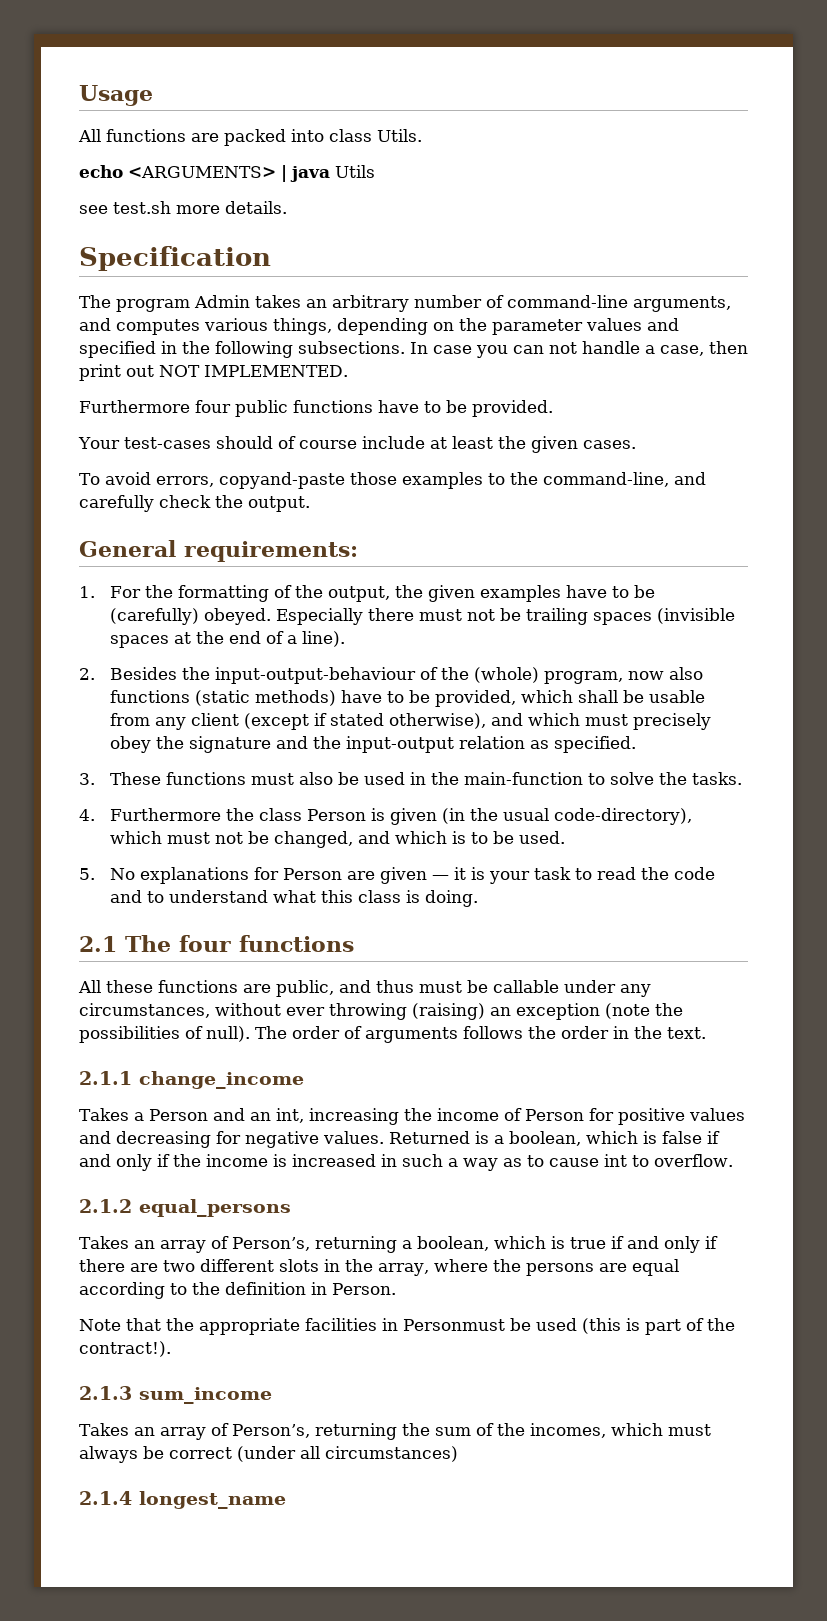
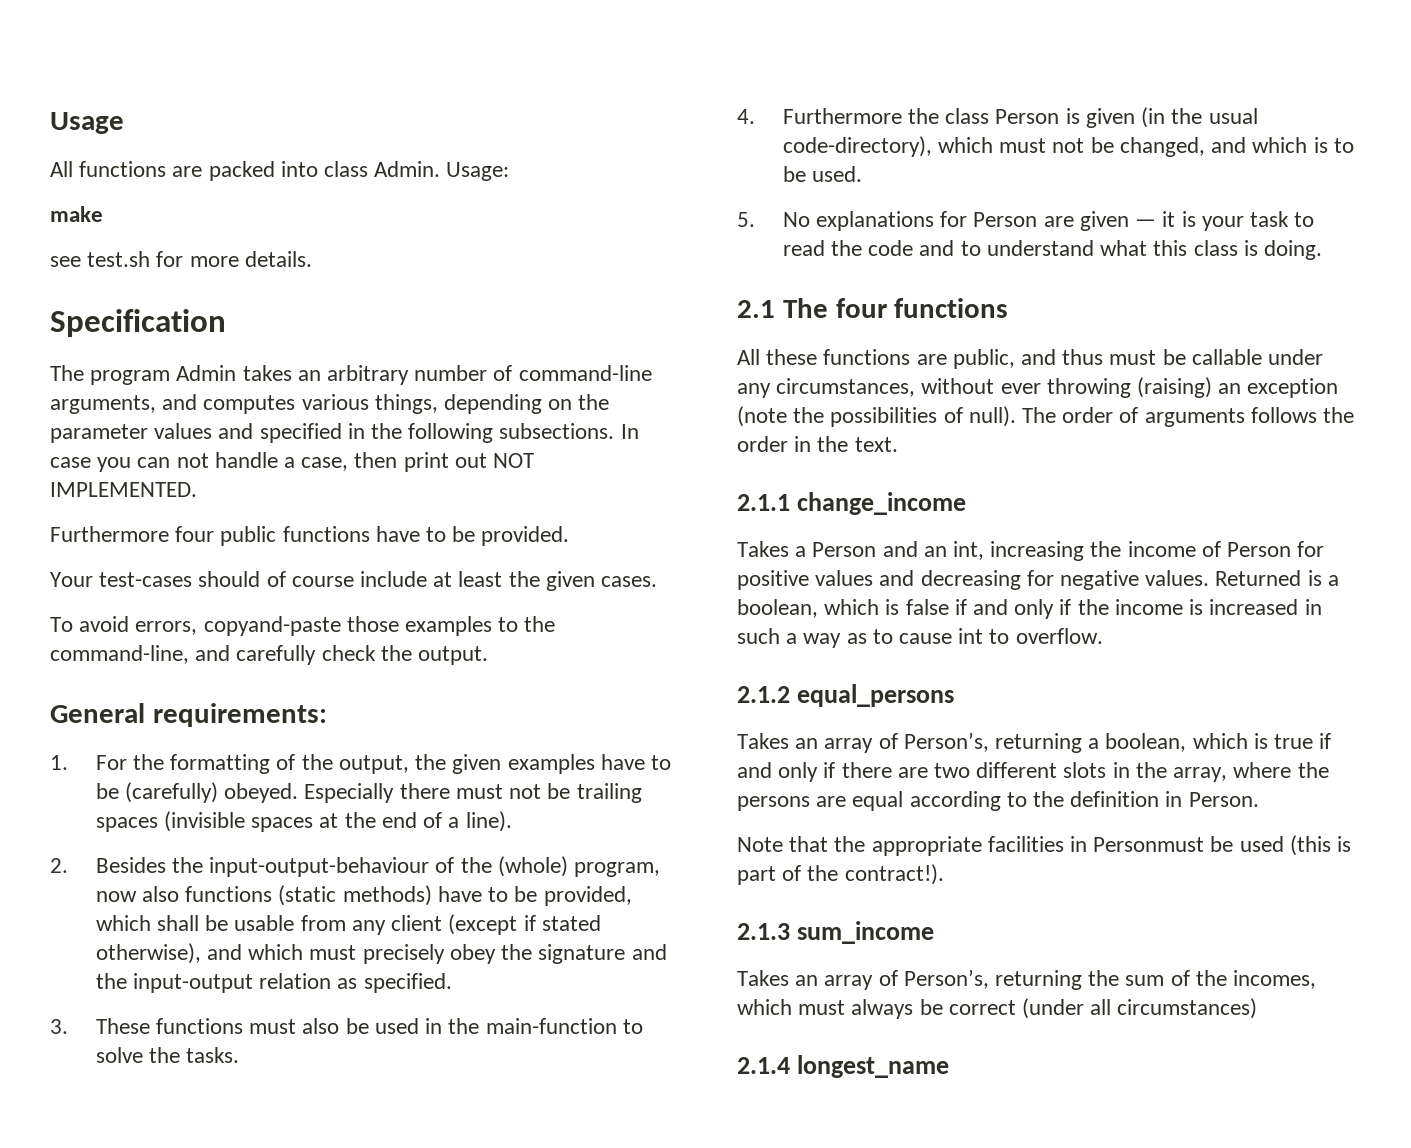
- All functions are packed into class Utils.
- echo <ARGUMENTS> | java Utils
+ All functions are packed into class Admin. Usage:
+ make
- see test.sh more details.
+ see test.sh for more details.

